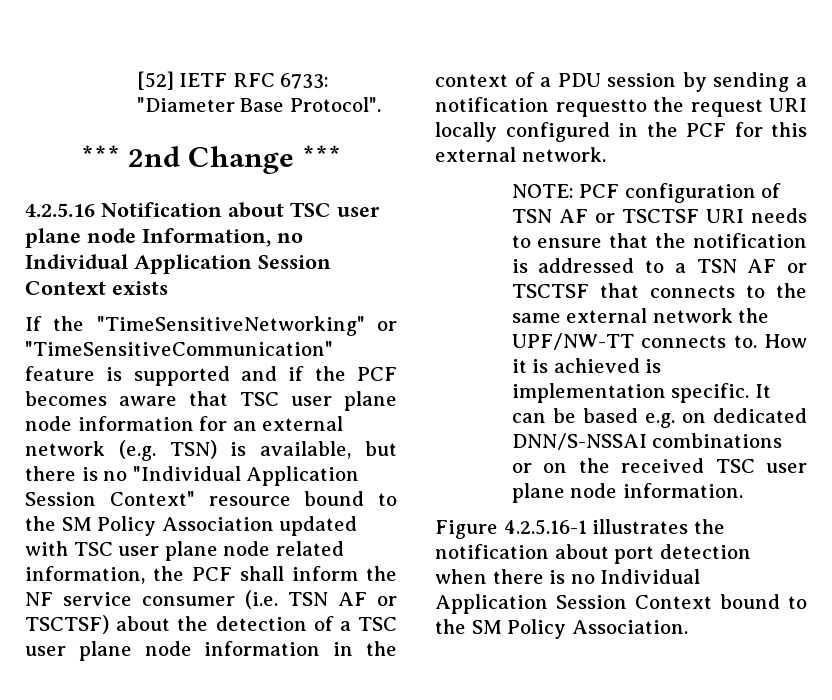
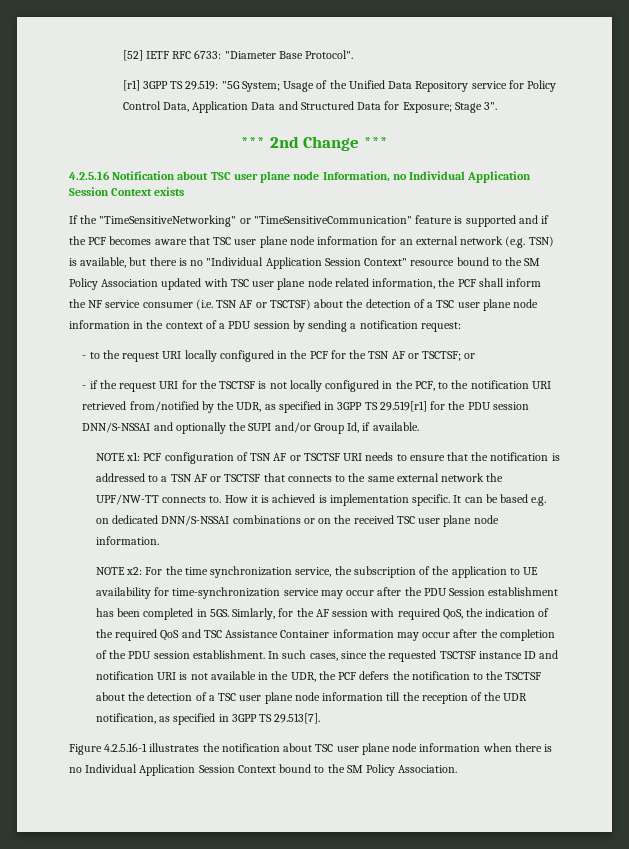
+ [r1] 3GPP TS 29.519: "5G System; Usage of the Unified Data Repository service for Policy Control Data, Application Data and Structured Data for Exposure; Stage 3".
- If the "TimeSensitiveNetworking" or "TimeSensitiveCommunication" feature is supported and if the PCF becomes aware that TSC user plane node information for an external network (e.g. TSN) is available, but there is no "Individual Application Session Context" resource bound to the SM Policy Association updated with TSC user plane node related information, the PCF shall inform the NF service consumer (i.e. TSN AF or TSCTSF) about the detection of a TSC user plane node information in the context of a PDU session by sending a notification requestto the request URI locally configured in the PCF for this external network.
- NOTE:
+ If the "TimeSensitiveNetworking" or "TimeSensitiveCommunication" feature is supported and if the PCF becomes aware that TSC user plane node information for an external network (e.g. TSN) is available, but there is no "Individual Application Session Context" resource bound to the SM Policy Association updated with TSC user plane node related information, the PCF shall inform the NF service consumer (i.e. TSN AF or TSCTSF) about the detection of a TSC user plane node information in the context of a PDU session by sending a notification request:
+ - to the request URI locally configured in the PCF for the TSN AF or TSCTSF; or
+ - if the request URI for the TSCTSF is not locally configured in the PCF, to the notification URI retrieved from/notified by the UDR, as specified in 3GPP TS 29.519[r1] for the PDU session DNN/S-NSSAI and optionally the SUPI and/or Group Id, if available.
+ NOTE x1:
+ NOTE x2: For the time synchronization service, the subscription of the application to UE availability for time-synchronization service may occur after the PDU Session establishment has been completed in 5GS. Simlarly, for the AF session with required QoS, the indication of the required QoS and TSC Assistance Container information may occur after the completion of the PDU session establishment. In such cases, since the requested TSCTSF instance ID and notification URI is not available in the UDR, the PCF defers the notification to the TSCTSF about the detection of a TSC user plane node information till the reception of the UDR notification, as specified in 3GPP TS 29.513[7].
- Figure 4.2.5.16-1 illustrates the notification about port detection when there is no Individual Application Session Context bound to the SM Policy Association.
+ Figure 4.2.5.16-1 illustrates the notification about TSC user plane node information when there is no Individual Application Session Context bound to the SM Policy Association.

